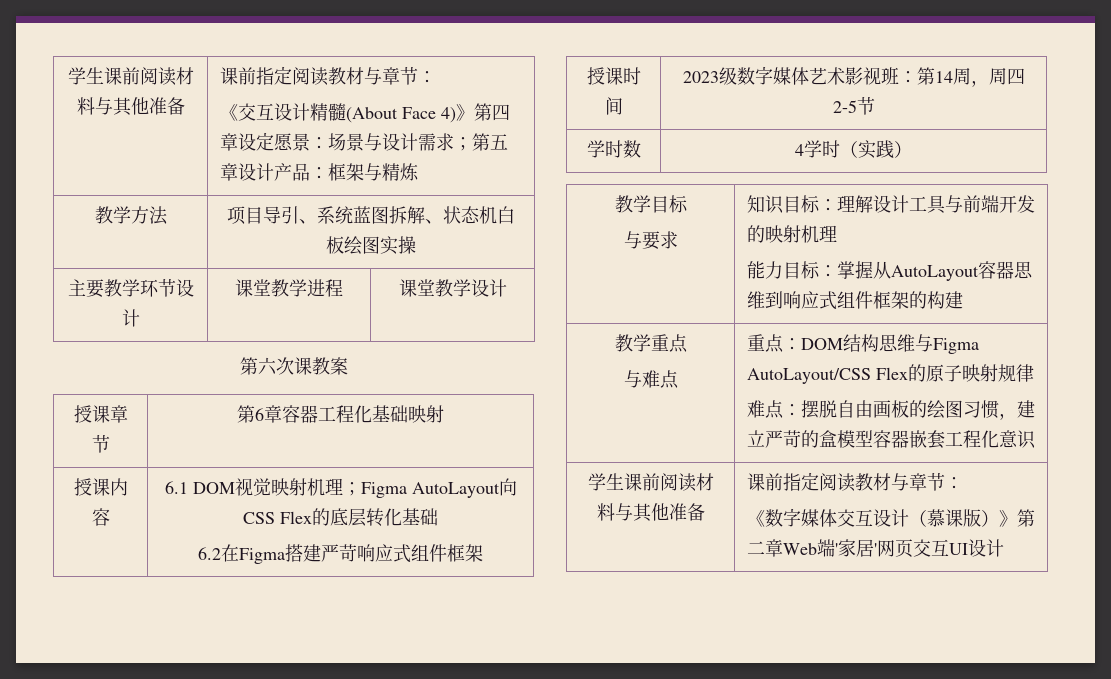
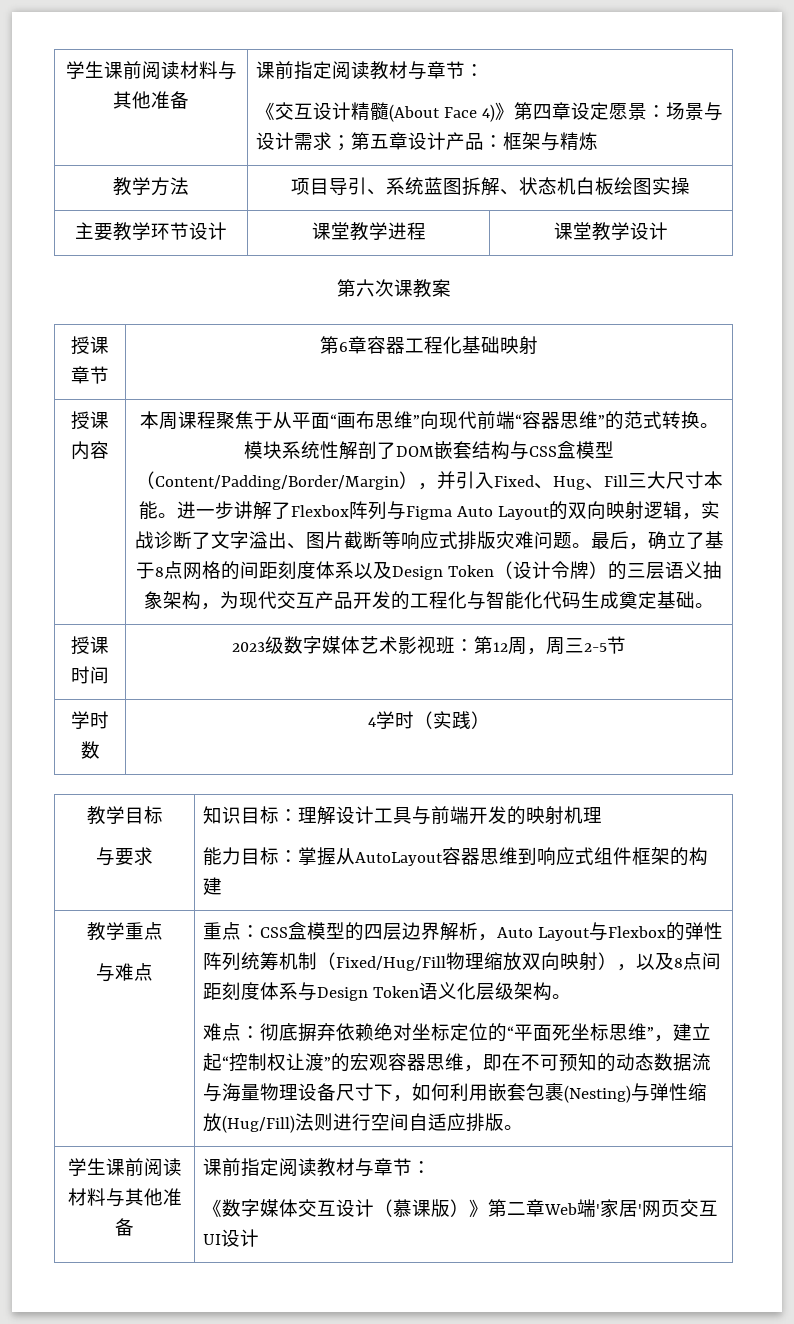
- 6.1 DOM视觉映射机理；Figma AutoLayout向CSS Flex的底层转化基础
- 6.2在Figma搭建严苛响应式组件框架
+ 本周课程聚焦于从平面“画布思维”向现代前端“容器思维”的范式转换。模块系统性解剖了DOM嵌套结构与CSS盒模型（Content/Padding/Border/Margin），并引入Fixed、Hug、Fill三大尺寸本能。进一步讲解了Flexbox阵列与Figma Auto Layout的双向映射逻辑，实战诊断了文字溢出、图片截断等响应式排版灾难问题。最后，确立了基于8点网格的间距刻度体系以及Design Token（设计令牌）的三层语义抽象架构，为现代交互产品开发的工程化与智能化代码生成奠定基础。
- 授课时间 | 2023级数字媒体艺术影视班：第14周，周四2-5节
+ 授课时间 | 2023级数字媒体艺术影视班：第12周，周三2-5节
- 重点：DOM结构思维与Figma AutoLayout/CSS Flex的原子映射规律
- 难点：摆脱自由画板的绘图习惯，建立严苛的盒模型容器嵌套工程化意识
+ 重点：CSS盒模型的四层边界解析，Auto Layout与Flexbox的弹性阵列统筹机制（Fixed/Hug/Fill物理缩放双向映射），以及8点间距刻度体系与Design Token语义化层级架构。
+ 难点：彻底摒弃依赖绝对坐标定位的“平面死坐标思维”，建立起“控制权让渡”的宏观容器思维，即在不可预知的动态数据流与海量物理设备尺寸下，如何利用嵌套包裹(Nesting)与弹性缩放(Hug/Fill)法则进行空间自适应排版。

